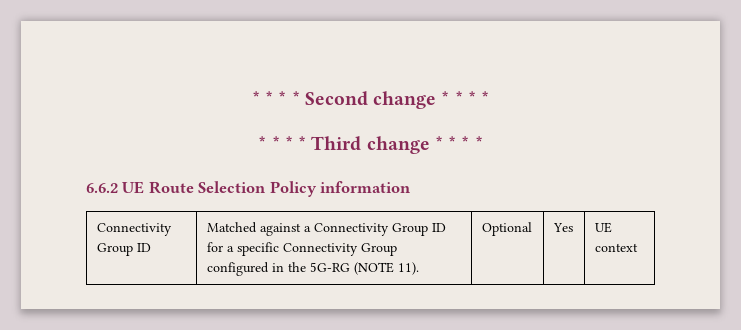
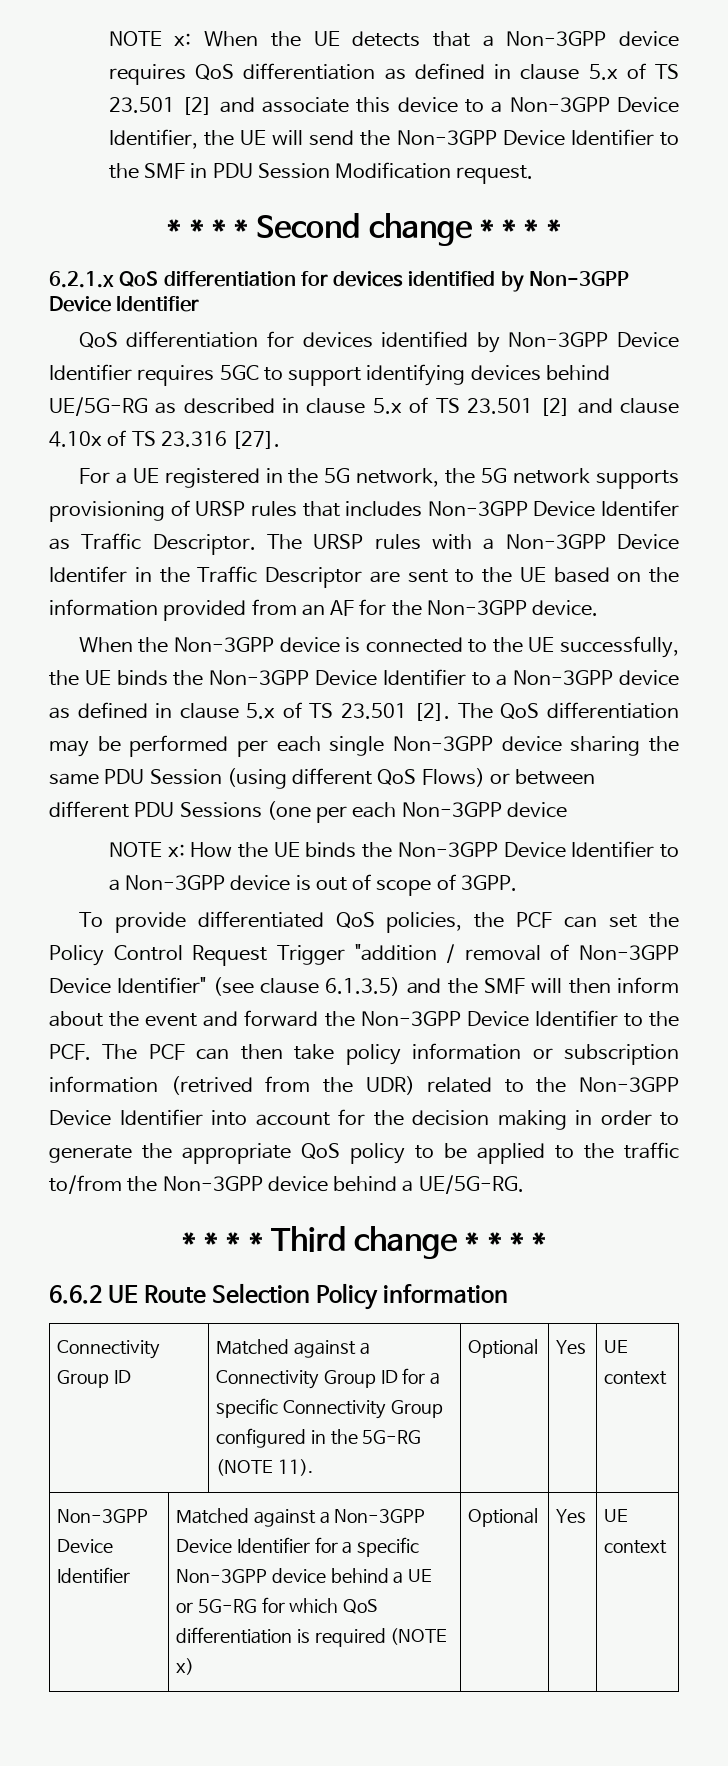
+ NOTE x: When the UE detects that a Non-3GPP device requires QoS differentiation as defined in clause 5.x of TS 23.501 [2] and associate this device to a Non-3GPP Device Identifier, the UE will send the Non-3GPP Device Identifier to the SMF in PDU Session Modification request.
+ 6.2.1.x QoS differentiation for devices identified by Non-3GPP Device Identifier
+ QoS differentiation for devices identified by Non-3GPP Device Identifier requires 5GC to support identifying devices behind UE/5G-RG as described in clause 5.x of TS 23.501 [2] and clause 4.10x of TS 23.316 [27].
+ For a UE registered in the 5G network, the 5G network supports provisioning of URSP rules that includes Non-3GPP Device Identifer as Traffic Descriptor. The URSP rules with a Non-3GPP Device Identifer in the Traffic Descriptor are sent to the UE based on the information provided from an AF for the Non-3GPP device.
+ When the Non-3GPP device is connected to the UE successfully, the UE binds the Non-3GPP Device Identifier to a Non-3GPP device as defined in clause 5.x of TS 23.501 [2]. The QoS differentiation may be performed per each single Non-3GPP device sharing the same PDU Session (using different QoS Flows) or between different PDU Sessions (one per each Non-3GPP device
+ NOTE x: How the UE binds the Non-3GPP Device Identifier to a Non-3GPP device is out of scope of 3GPP.
+ To provide differentiated QoS policies, the PCF can set the Policy Control Request Trigger "addition / removal of Non-3GPP Device Identifier" (see clause 6.1.3.5) and the SMF will then inform about the event and forward the Non-3GPP Device Identifier to the PCF. The PCF can then take policy information or subscription information (retrived from the UDR) related to the Non-3GPP Device Identifier into account for the decision making in order to generate the appropriate QoS policy to be applied to the traffic to/from the Non-3GPP device behind a UE/5G-RG.
+ Non-3GPP Device Identifier | Matched against a Non-3GPP Device Identifier for a specific Non-3GPP device behind a UE or 5G-RG for which QoS differentiation is required (NOTE x) | Optional | Yes | UE context

